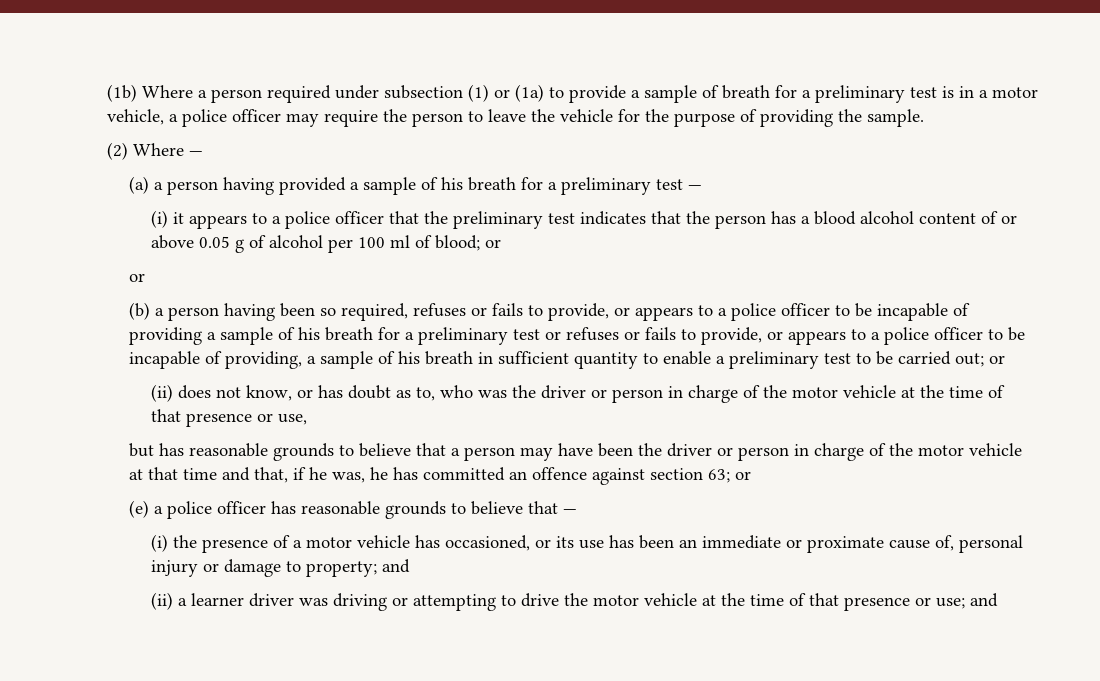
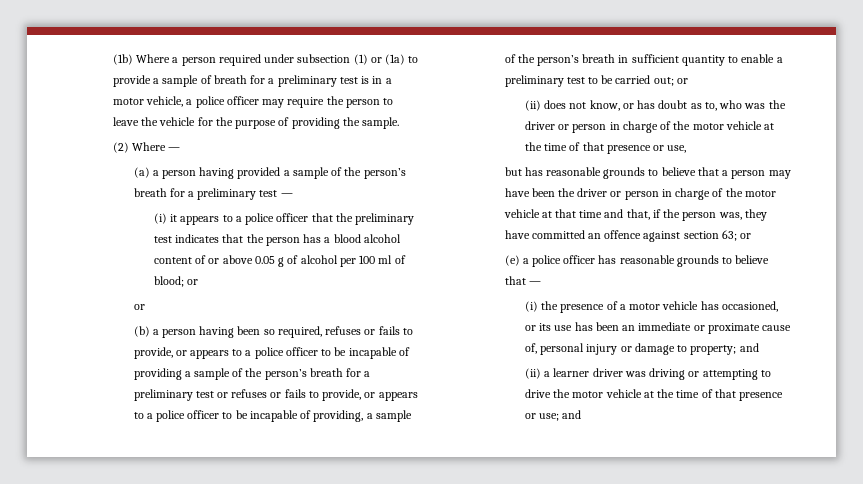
- (a) a person having provided a sample of his breath for a preliminary test —
+ (a) a person having provided a sample of the person’s breath for a preliminary test —
- (b) a person having been so required, refuses or fails to provide, or appears to a police officer to be incapable of providing a sample of his breath for a preliminary test or refuses or fails to provide, or appears to a police officer to be incapable of providing, a sample of his breath in sufficient quantity to enable a preliminary test to be carried out;
+ (b) a person having been so required, refuses or fails to provide, or appears to a police officer to be incapable of providing a sample of the person’s breath for a preliminary test or refuses or fails to provide, or appears to a police officer to be incapable of providing, a sample of the person’s breath in sufficient quantity to enable a preliminary test to be carried out;
- but has reasonable grounds to believe that a person may have been the driver or person in charge of the motor vehicle at that time and that, if he was, he has committed an offence against section 63; or
+ but has reasonable grounds to believe that a person may have been the driver or person in charge of the motor vehicle at that time and that, if the person was, they have committed an offence against section 63; or

